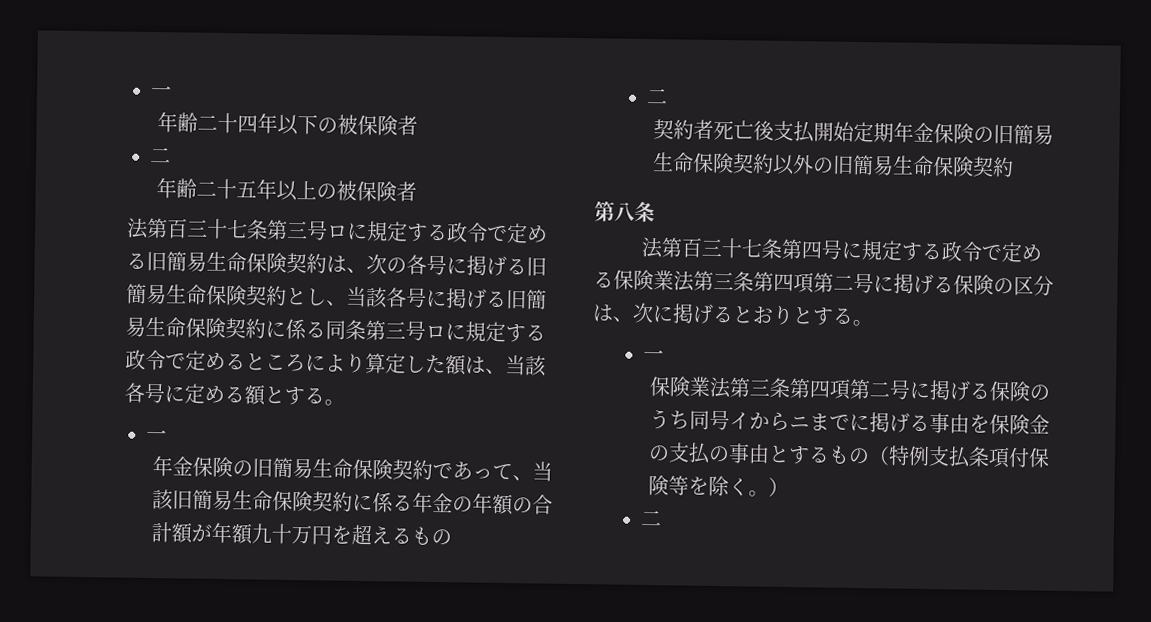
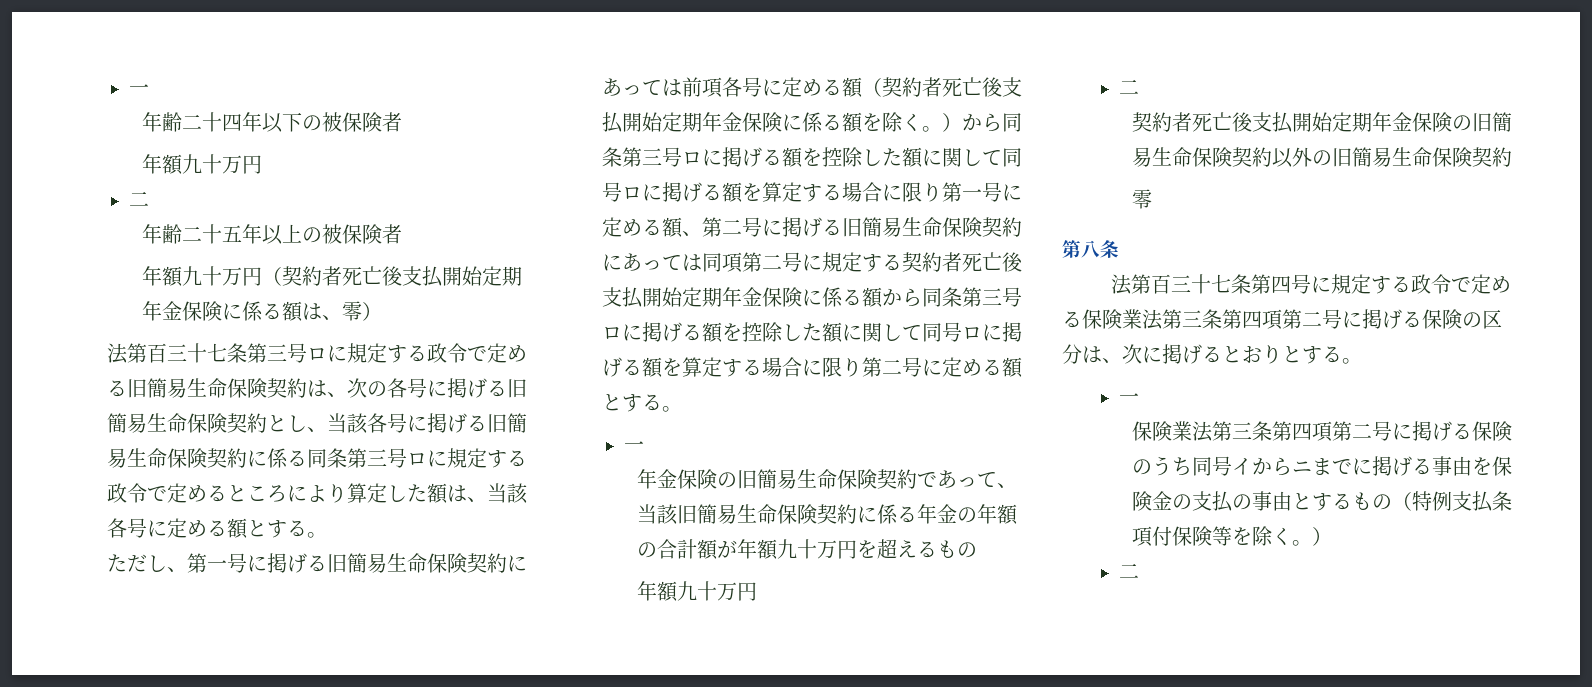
  年齢二十四年以下の被保険者
+ 年額九十万円
+ 年額九十万円（契約者死亡後支払開始定期年金保険に係る額は、零）
+ ただし、第一号に掲げる旧簡易生命保険契約にあっては前項各号に定める額（契約者死亡後支払開始定期年金保険に係る額を除く。）から同条第三号ロに掲げる額を控除した額に関して同号ロに掲げる額を算定する場合に限り第一号に定める額、第二号に掲げる旧簡易生命保険契約にあっては同項第二号に規定する契約者死亡後支払開始定期年金保険に係る額から同条第三号ロに掲げる額を控除した額に関して同号ロに掲げる額を算定する場合に限り第二号に定める額とする。
  年金保険の旧簡易生命保険契約であって、当該旧簡易生命保険契約に係る年金の年額の合計額が年額九十万円を超えるもの
+ 年額九十万円
  契約者死亡後支払開始定期年金保険の旧簡易生命保険契約以外の旧簡易生命保険契約
+ 零

